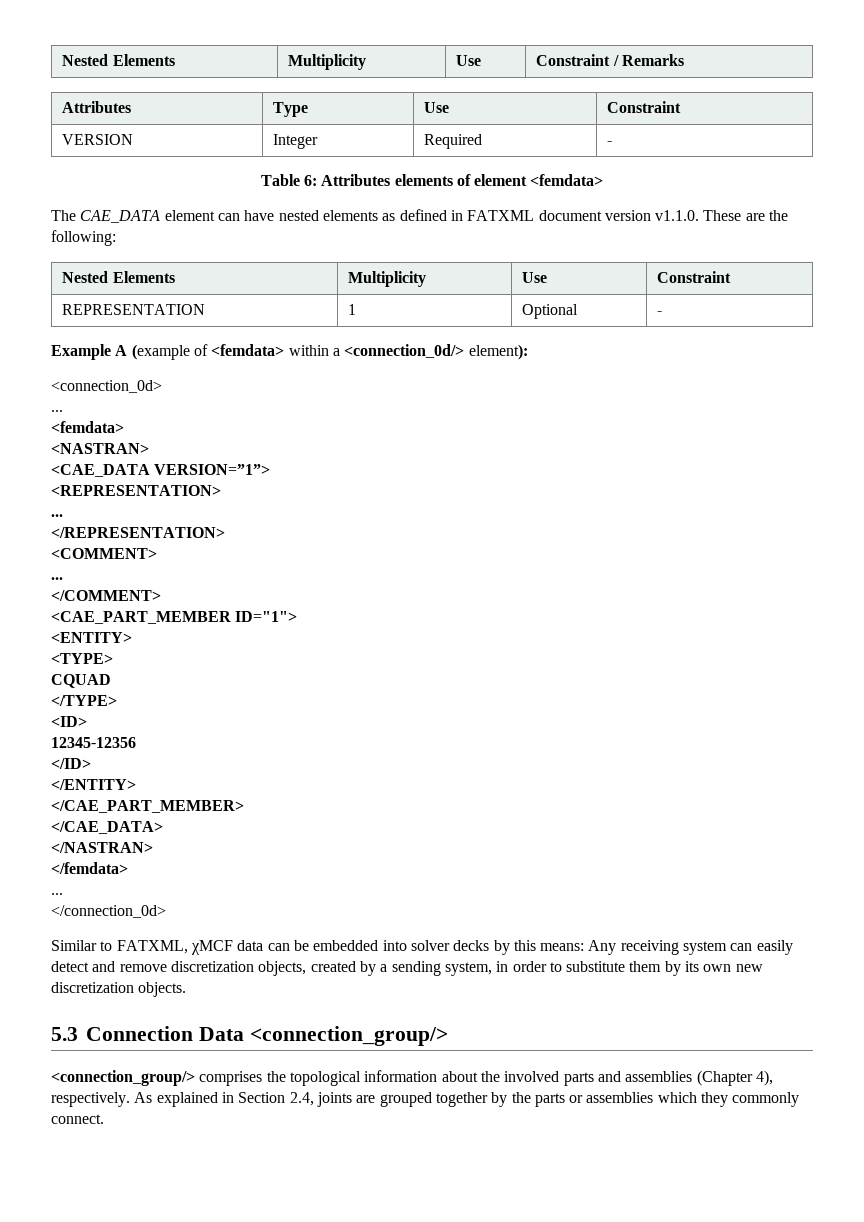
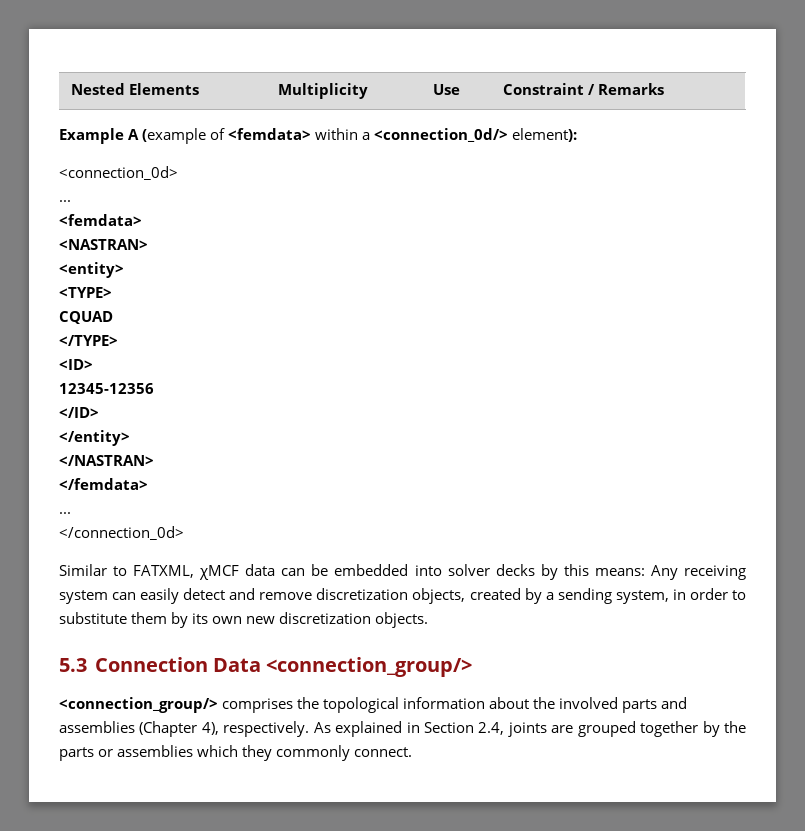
- Attributes | Type | Use | Constraint
- VERSION | Integer | Required | -
- Table 6: Attributes elements of element <femdata>
- The CAE_DATA element can have nested elements as defined in FATXML document version v1.1.0. These are the following:
- Nested Elements | Multiplicity | Use | Constraint
- REPRESENTATION | 1 | Optional | -
- <CAE_DATA VERSION=”1”>
- <REPRESENTATION>
- ...
- </REPRESENTATION>
- <COMMENT>
- ...
- </COMMENT>
- <CAE_PART_MEMBER ID="1">
- <ENTITY>
+ <entity>
- </ENTITY>
- </CAE_PART_MEMBER>
- </CAE_DATA>
+ </entity>

